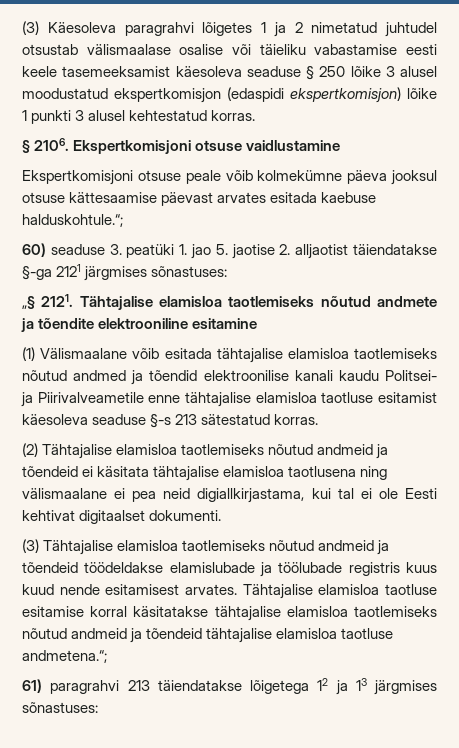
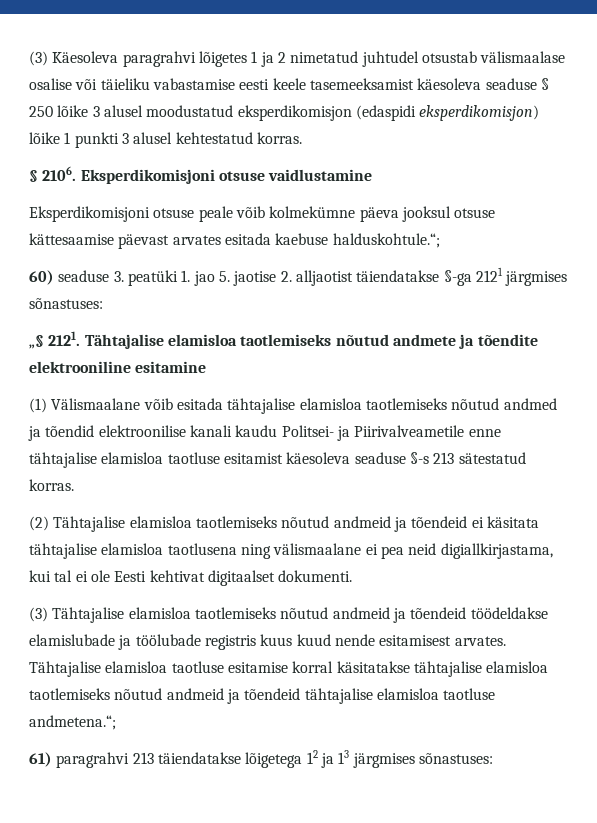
- (3) Käesoleva paragrahvi lõigetes 1 ja 2 nimetatud juhtudel otsustab välismaalase osalise või täieliku vabastamise eesti keele tasemeeksamist käesoleva seaduse § 250 lõike 3 alusel moodustatud ekspertkomisjon (edaspidi ekspertkomisjon) lõike 1 punkti 3 alusel kehtestatud korras.
+ (3) Käesoleva paragrahvi lõigetes 1 ja 2 nimetatud juhtudel otsustab välismaalase osalise või täieliku vabastamise eesti keele tasemeeksamist käesoleva seaduse § 250 lõike 3 alusel moodustatud eksperdikomisjon (edaspidi eksperdikomisjon) lõike 1 punkti 3 alusel kehtestatud korras.
- Ekspertkomisjoni otsuse vaidlustamine
+ Eksperdikomisjoni otsuse vaidlustamine
- Ekspertkomisjoni otsuse peale võib kolmekümne päeva jooksul otsuse kättesaamise päevast arvates esitada kaebuse halduskohtule.“;
+ Eksperdikomisjoni otsuse peale võib kolmekümne päeva jooksul otsuse kättesaamise päevast arvates esitada kaebuse halduskohtule.“;

